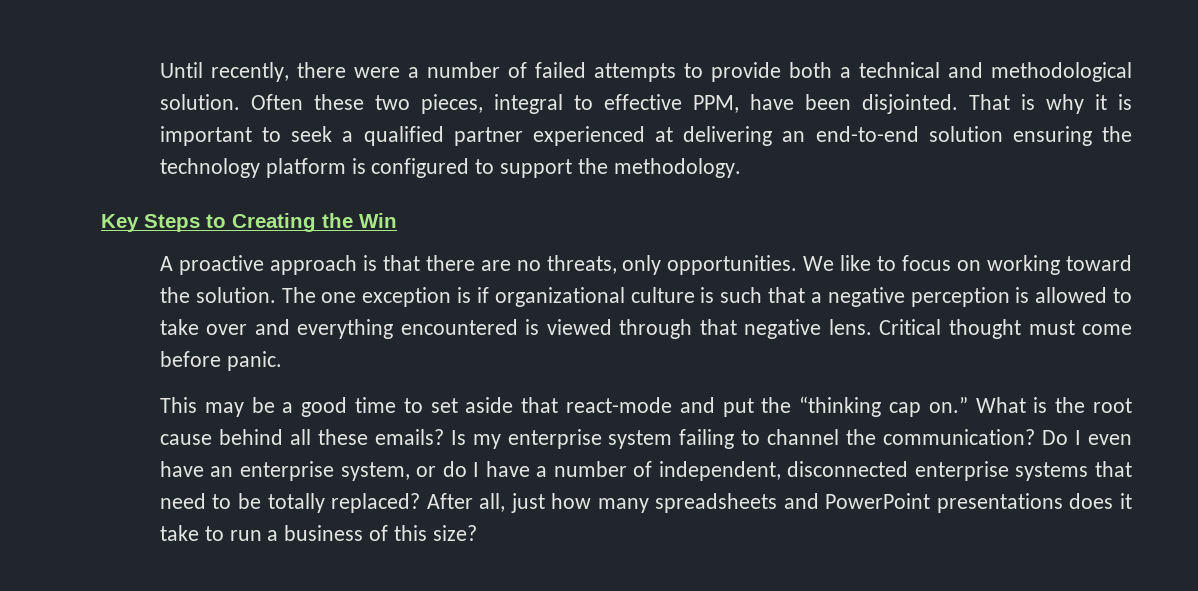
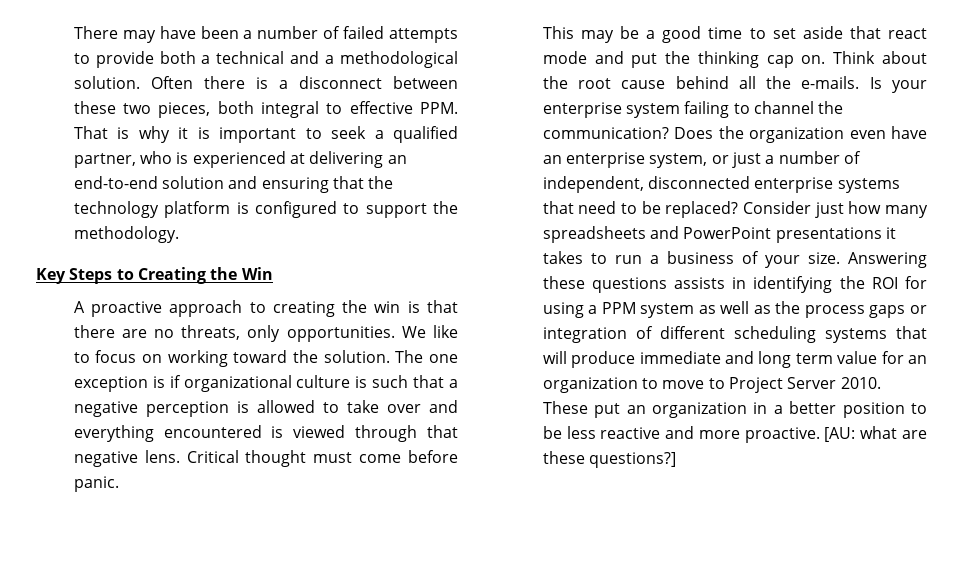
- Until recently, there were a number of failed attempts to provide both a technical and methodological solution.
+ There may have been a number of failed attempts to provide both a technical and a methodological solution.
- Often these two pieces, integral to effective PPM, have been disjointed. That is why it is important to seek a qualified partner experienced at delivering an end-to-end solution ensuring the technology platform is configured to support the methodology.
+ Often there is a disconnect between these two pieces, both integral to effective PPM. That is why it is important to seek a qualified partner, who is experienced at delivering an end-to-end solution and ensuring that the technology platform is configured to support the methodology.
- A proactive approach is that there are no threats, only opportunities.
+ A proactive approach to creating the win is that there are no threats, only opportunities.
- This may be a good time to set aside that react-mode and put the “thinking cap on.” What is the root cause behind all these emails? Is my enterprise system failing to channel the communication?
+ This may be a good time to set aside that react mode and put the thinking cap on. Think about the root cause behind all the e-mails. Is your enterprise system failing to channel the communication?
- Do I even have an enterprise system, or do I have a number of independent, disconnected enterprise systems that need to be totally replaced? After all, just how many spreadsheets and PowerPoint presentations does it take to run a business of this size?
+ Does the organization even have an enterprise system, or just a number of independent, disconnected enterprise systems that need to be replaced? Consider just how many spreadsheets and PowerPoint presentations it takes to run a business of your size. Answering these questions assists in identifying the ROI for using a PPM system as well as the process gaps or integration of different scheduling systems that will produce immediate and long term value for an organization to move to Project Server 2010. These put an organization in a better position to be less reactive and more proactive. [AU: what are these questions?]

